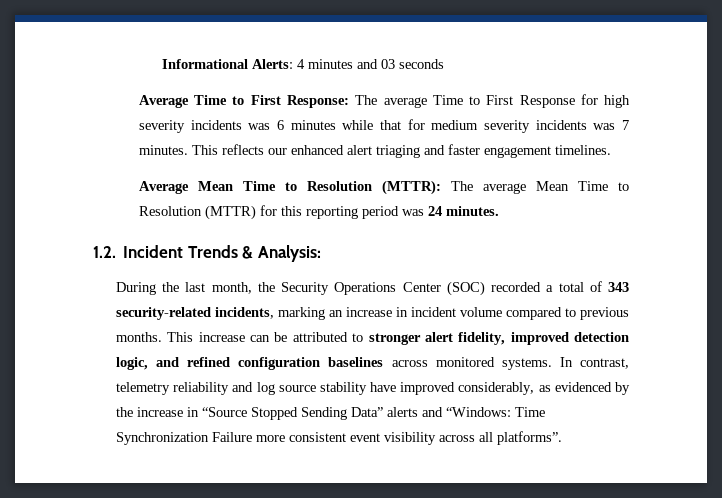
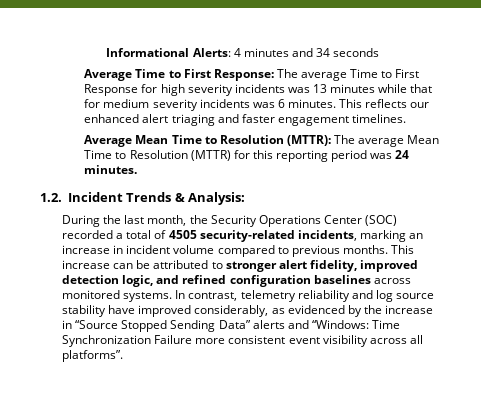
- Informational Alerts: 4 minutes and 03 seconds
+ Informational Alerts: 4 minutes and 34 seconds
- Average Time to First Response: The average Time to First Response for high severity incidents was 6 minutes while that for medium severity incidents was 7 minutes.
+ Average Time to First Response: The average Time to First Response for high severity incidents was 13 minutes while that for medium severity incidents was 6 minutes.
- During the last month, the Security Operations Center (SOC) recorded a total of 343 security-related incidents, marking an increase in incident volume compared to previous months.
+ During the last month, the Security Operations Center (SOC) recorded a total of 4505 security-related incidents, marking an increase in incident volume compared to previous months.

